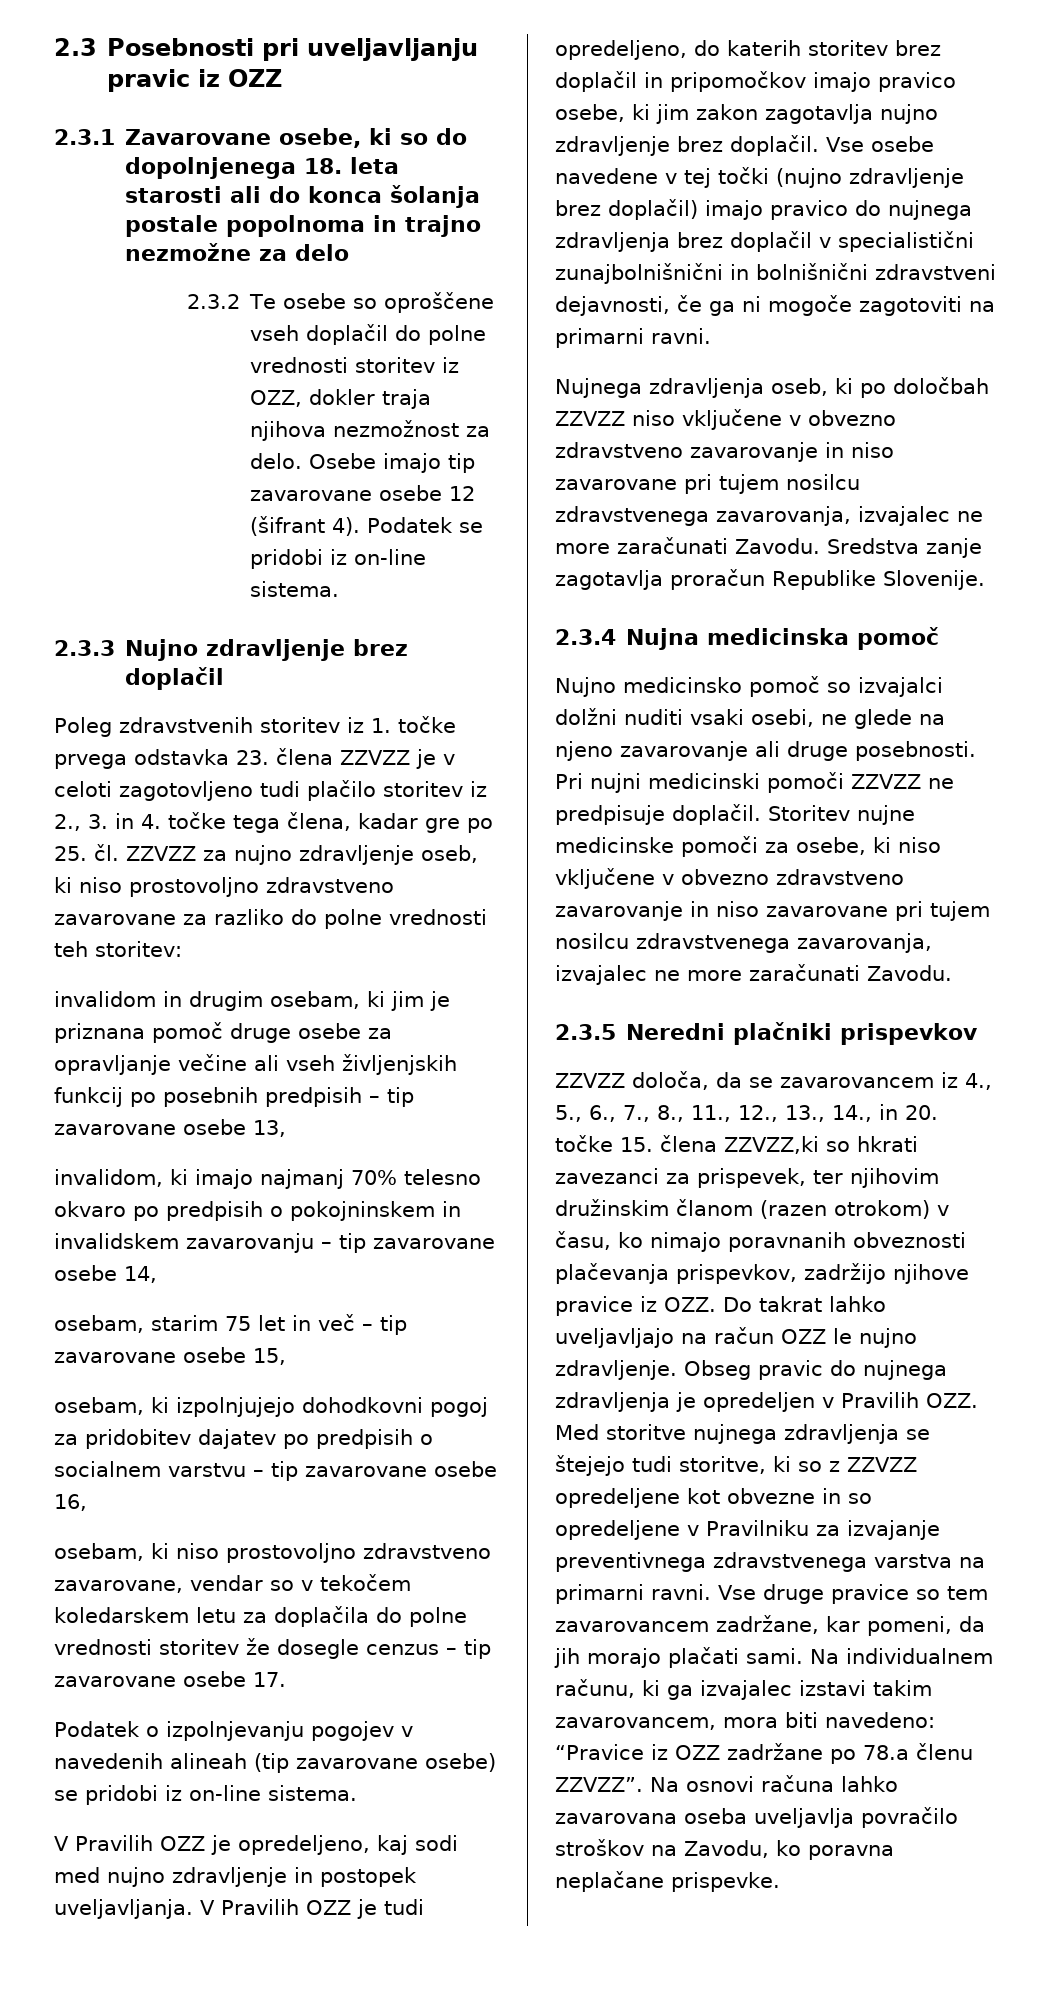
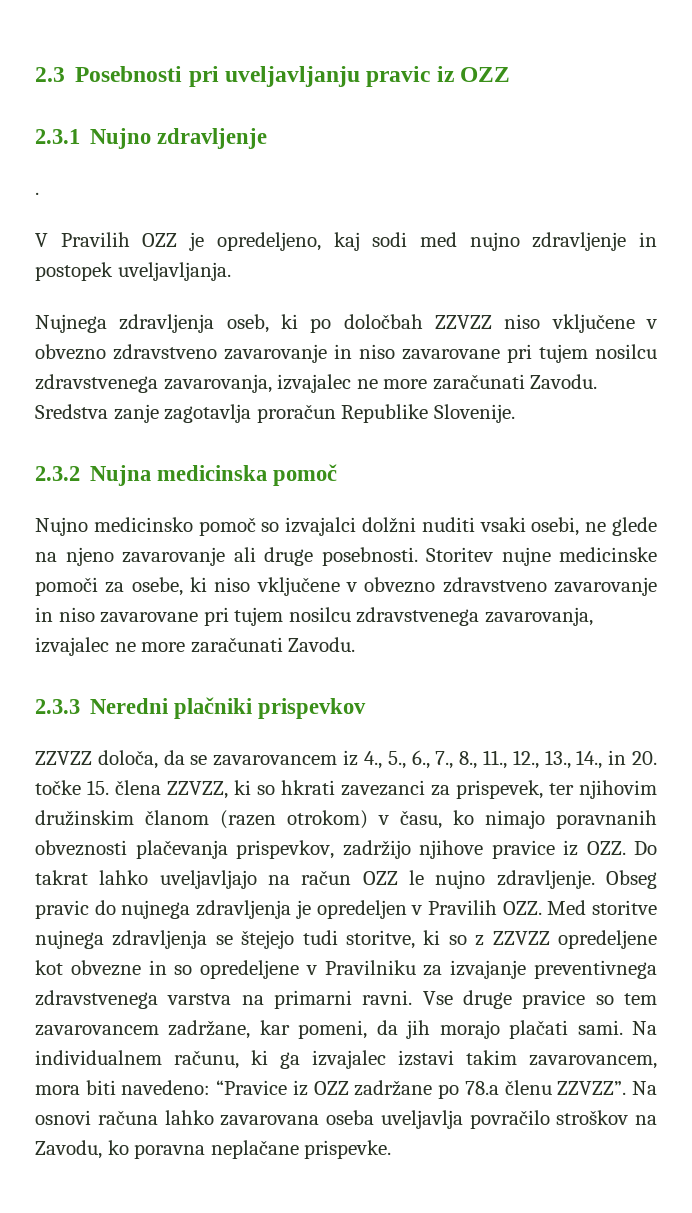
- 2.3.1 Zavarovane osebe, ki so do dopolnjenega 18. leta starosti ali do konca šolanja postale popolnoma in trajno nezmožne za delo
- 2.3.2 Te osebe so oproščene vseh doplačil do polne vrednosti storitev iz OZZ, dokler traja njihova nezmožnost za delo. Osebe imajo tip zavarovane osebe 12 (šifrant 4). Podatek se pridobi iz on-line sistema.
- 2.3.3 Nujno zdravljenje brez doplačil
- Poleg zdravstvenih storitev iz 1. točke prvega odstavka 23. člena ZZVZZ je v celoti zagotovljeno tudi plačilo storitev iz 2., 3. in 4. točke tega člena, kadar gre po 25. čl. ZZVZZ za nujno zdravljenje oseb, ki niso prostovoljno zdravstveno zavarovane za razliko do polne vrednosti teh storitev:
- invalidom in drugim osebam, ki jim je priznana pomoč druge osebe za opravljanje večine ali vseh življenjskih funkcij po posebnih predpisih – tip zavarovane osebe 13,
- invalidom, ki imajo najmanj 70% telesno okvaro po predpisih o pokojninskem in invalidskem zavarovanju – tip zavarovane osebe 14,
- osebam, starim 75 let in več – tip zavarovane osebe 15,
- osebam, ki izpolnjujejo dohodkovni pogoj za pridobitev dajatev po predpisih o socialnem varstvu – tip zavarovane osebe 16,
- osebam, ki niso prostovoljno zdravstveno zavarovane, vendar so v tekočem koledarskem letu za doplačila do polne vrednosti storitev že dosegle cenzus – tip zavarovane osebe 17.
- Podatek o izpolnjevanju pogojev v navedenih alineah (tip zavarovane osebe) se pridobi iz on-line sistema.
+ 2.3.1 Nujno zdravljenje
+ .
- V Pravilih OZZ je tudi opredeljeno, do katerih storitev brez doplačil in pripomočkov imajo pravico osebe, ki jim zakon zagotavlja nujno zdravljenje brez doplačil. Vse osebe navedene v tej točki (nujno zdravljenje brez doplačil) imajo pravico do nujnega zdravljenja brez doplačil v specialistični zunajbolnišnični in bolnišnični zdravstveni dejavnosti, če ga ni mogoče zagotoviti na primarni ravni.
- 2.3.4 Nujna medicinska pomoč
+ 2.3.2 Nujna medicinska pomoč
- Pri nujni medicinski pomoči ZZVZZ ne predpisuje doplačil.
- 2.3.5 Neredni plačniki prispevkov
+ 2.3.3 Neredni plačniki prispevkov
- ZZVZZ določa, da se zavarovancem iz 4., 5., 6., 7., 8., 11., 12., 13., 14., in 20. točke 15. člena ZZVZZ,ki so hkrati zavezanci za prispevek, ter njihovim družinskim članom (razen otrokom) v času, ko nimajo poravnanih obveznosti plačevanja prispevkov, zadržijo njihove pravice iz OZZ. Do takrat lahko uveljavljajo na račun OZZ le nujno zdravljenje.
+ ZZVZZ določa, da se zavarovancem iz 4., 5., 6., 7., 8., 11., 12., 13., 14., in 20. točke 15. člena ZZVZZ, ki so hkrati zavezanci za prispevek, ter njihovim družinskim članom (razen otrokom) v času, ko nimajo poravnanih obveznosti plačevanja prispevkov, zadržijo njihove pravice iz OZZ. Do takrat lahko uveljavljajo na račun OZZ le nujno zdravljenje.

